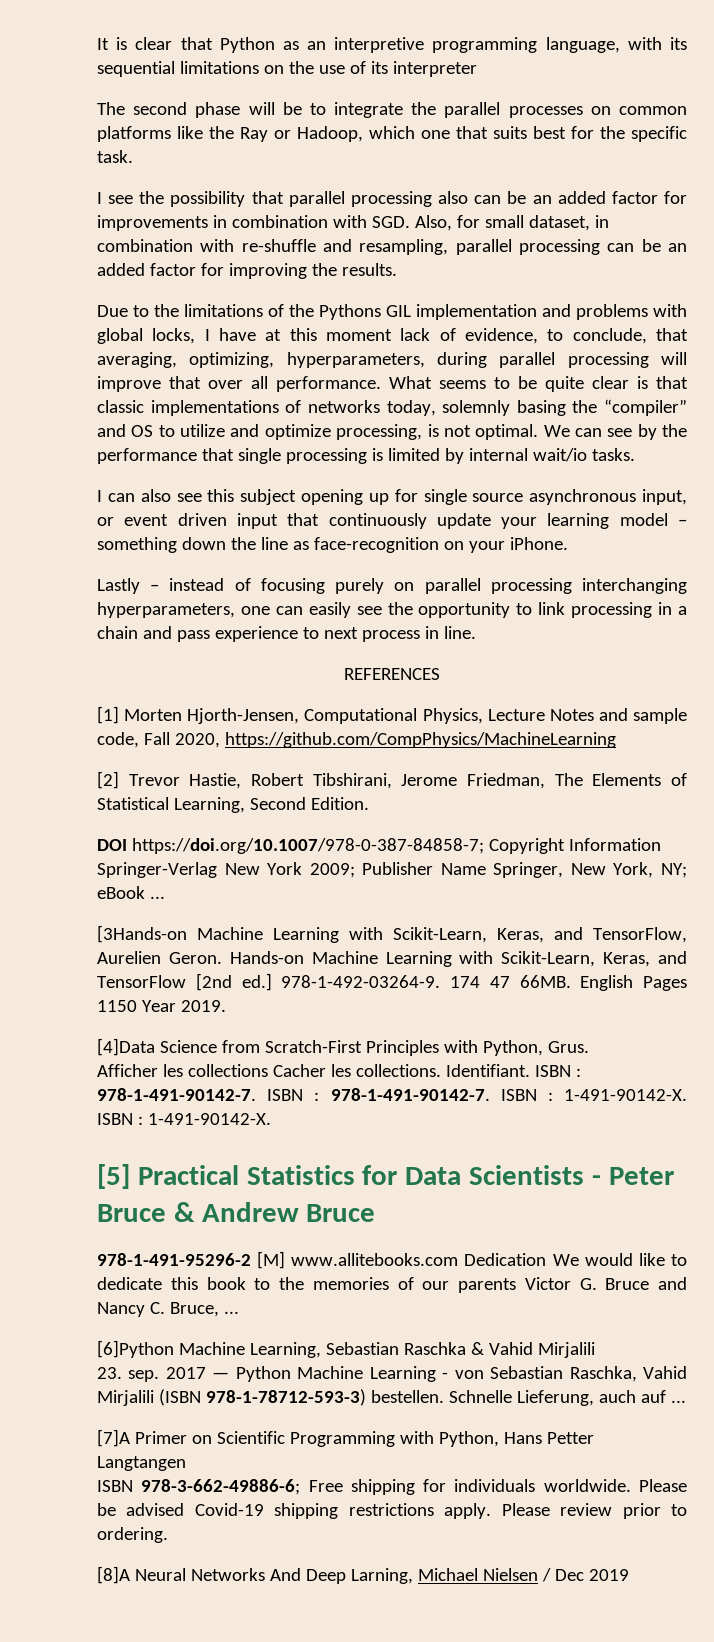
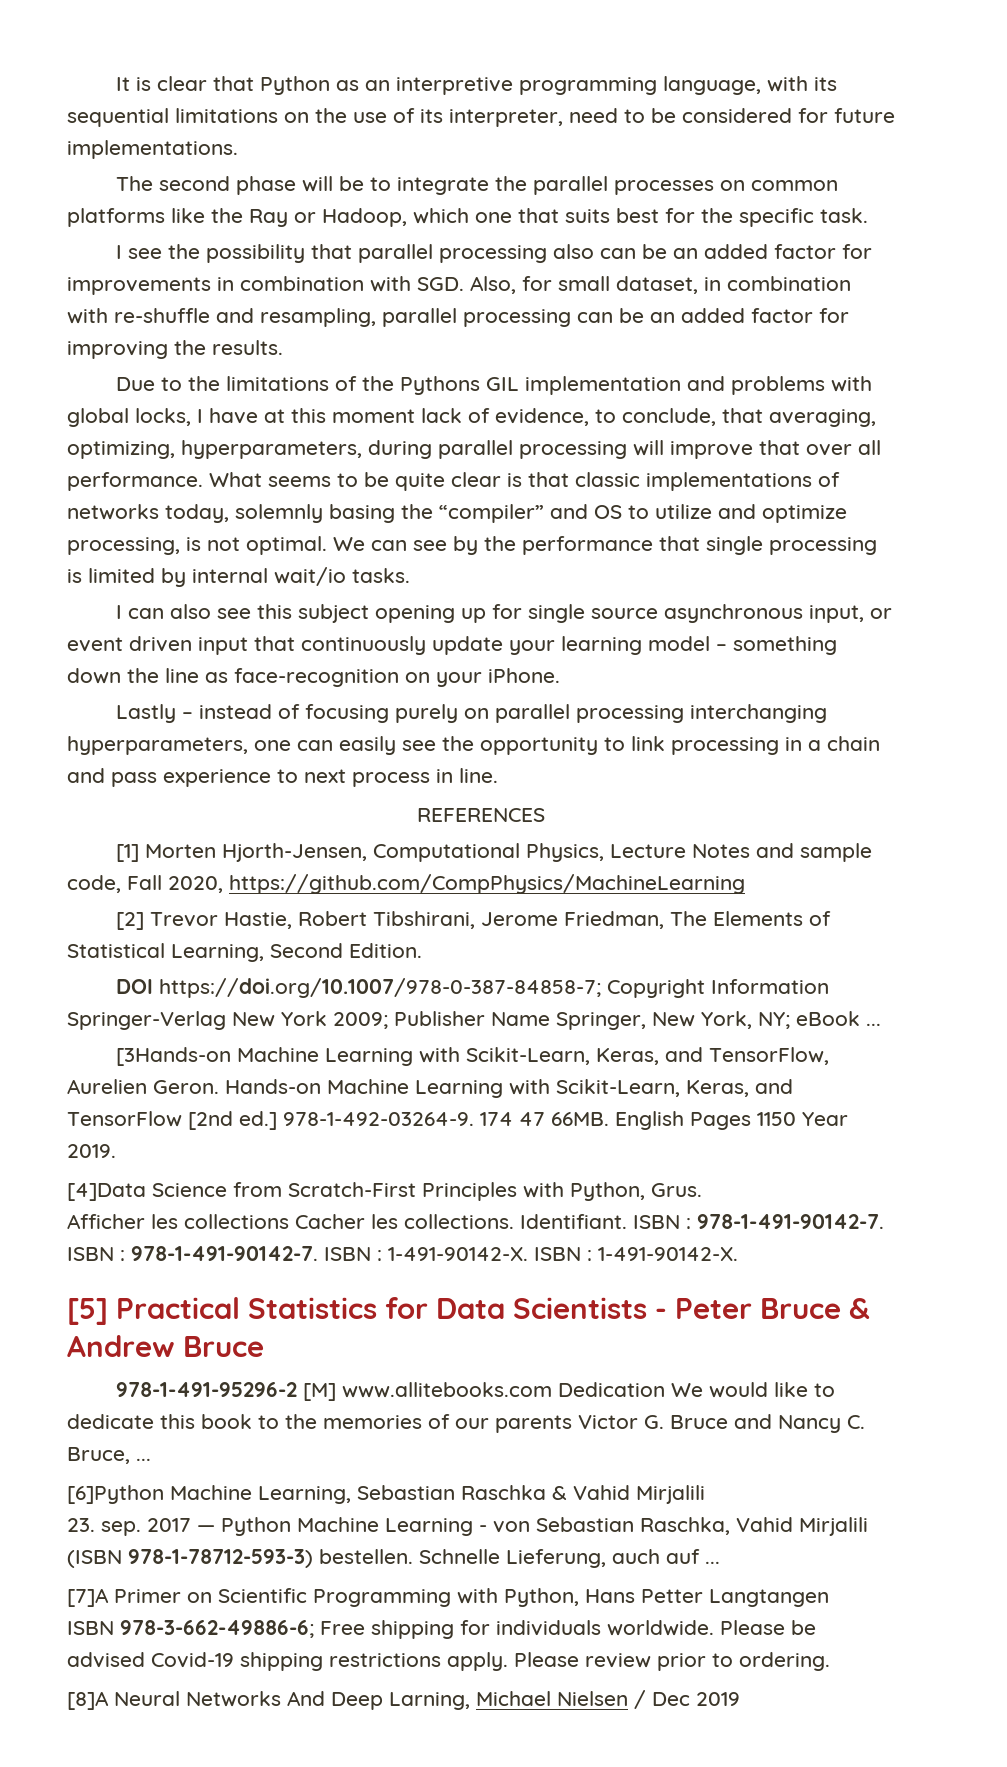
- It is clear that Python as an interpretive programming language, with its sequential limitations on the use of its interpreter
+ It is clear that Python as an interpretive programming language, with its sequential limitations on the use of its interpreter, need to be considered for future implementations.

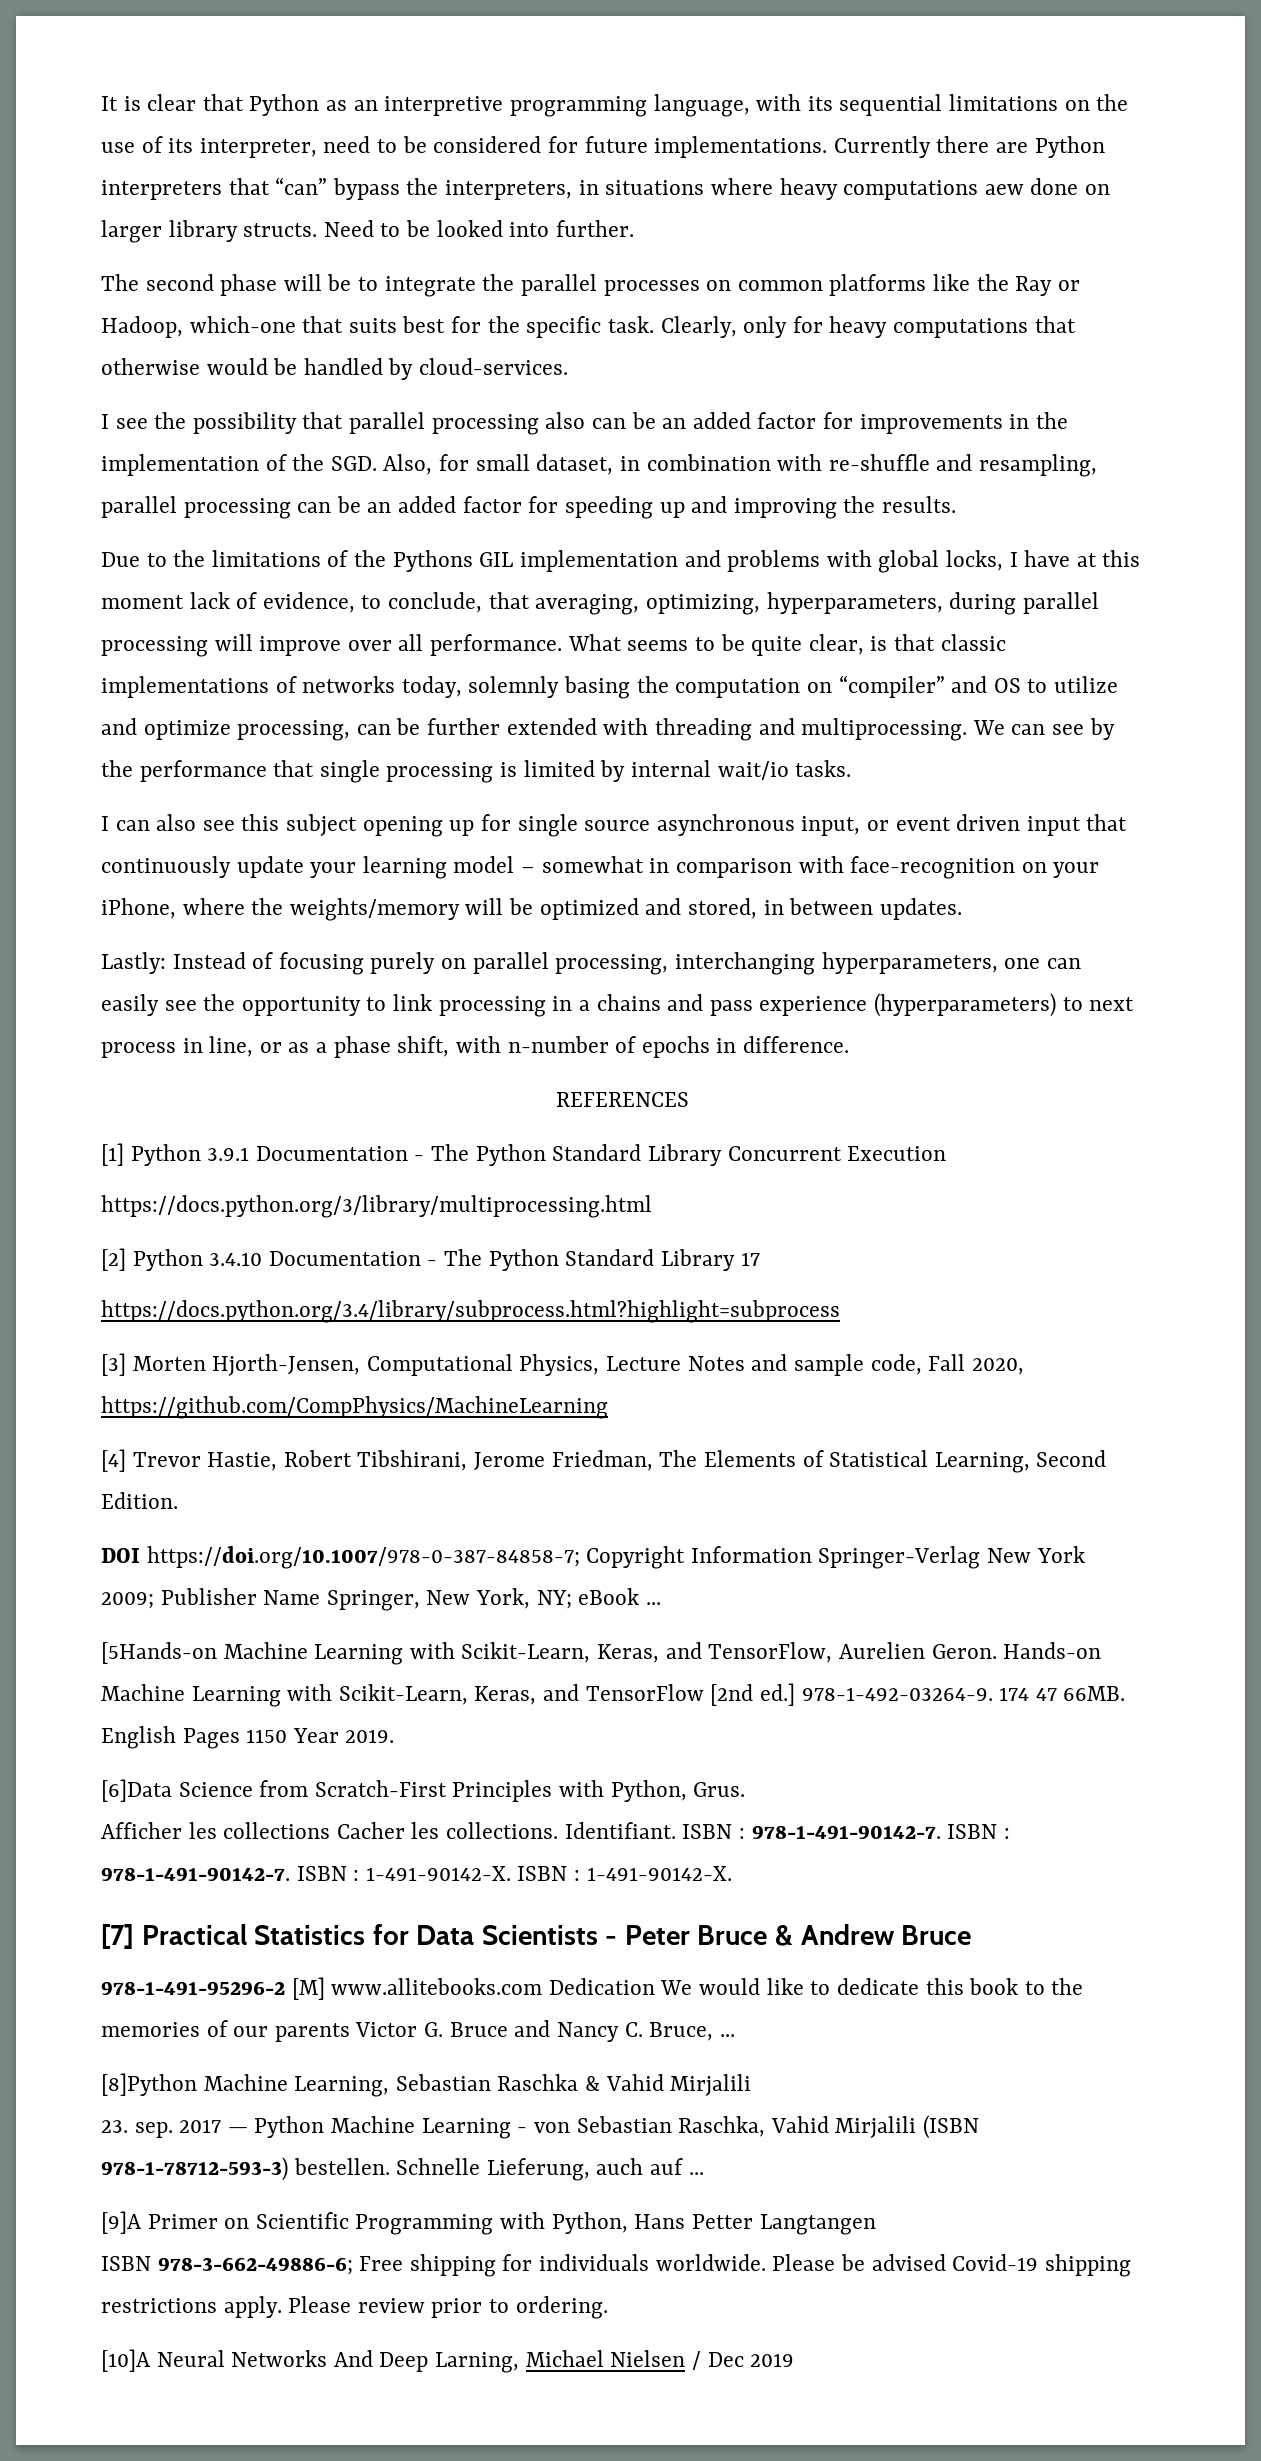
+ Currently there are Python interpreters that “can” bypass the interpreters, in situations where heavy computations aew done on larger library structs. Need to be looked into further.
- The second phase will be to integrate the parallel processes on common platforms like the Ray or Hadoop, which one that suits best for the specific task.
+ The second phase will be to integrate the parallel processes on common platforms like the Ray or Hadoop, which-one that suits best for the specific task. Clearly, only for heavy computations that otherwise would be handled by cloud-services.
- I see the possibility that parallel processing also can be an added factor for improvements in combination with SGD. Also, for small dataset, in combination with re-shuffle and resampling, parallel processing can be an added factor for improving the results.
+ I see the possibility that parallel processing also can be an added factor for improvements in the implementation of the SGD. Also, for small dataset, in combination with re-shuffle and resampling, parallel processing can be an added factor for speeding up and improving the results.
- Due to the limitations of the Pythons GIL implementation and problems with global locks, I have at this moment lack of evidence, to conclude, that averaging, optimizing, hyperparameters, during parallel processing will improve that over all performance.
+ Due to the limitations of the Pythons GIL implementation and problems with global locks, I have at this moment lack of evidence, to conclude, that averaging, optimizing, hyperparameters, during parallel processing will improve over all performance.
- What seems to be quite clear is that classic implementations of networks today, solemnly basing the “compiler” and OS to utilize and optimize processing, is not optimal.
+ What seems to be quite clear, is that classic implementations of networks today, solemnly basing the computation on “compiler” and OS to utilize and optimize processing, can be further extended with threading and multiprocessing.
- I can also see this subject opening up for single source asynchronous input, or event driven input that continuously update your learning model – something down the line as face-recognition on your iPhone.
- Lastly – instead of focusing purely on parallel processing interchanging hyperparameters, one can easily see the opportunity to link processing in a chain and pass experience to next process in line.
+ I can also see this subject opening up for single source asynchronous input, or event driven input that continuously update your learning model – somewhat in comparison with face-recognition on your iPhone, where the weights/memory will be optimized and stored, in between updates.
+ Lastly: Instead of focusing purely on parallel processing, interchanging hyperparameters, one can easily see the opportunity to link processing in a chains and pass experience (hyperparameters) to next process in line, or as a phase shift, with n-number of epochs in difference.
  REFERENCES
- [1] Morten Hjorth-Jensen, Computational Physics, Lecture Notes and sample code, Fall 2020, https://github.com/CompPhysics/MachineLearning
+ [1] Python 3.9.1 Documentation - The Python Standard Library Concurrent Execution
+ https://docs.python.org/3/library/multiprocessing.html
+ [2] Python 3.4.10 Documentation - The Python Standard Library 17
+ https://docs.python.org/3.4/library/subprocess.html?highlight=subprocess
+ [3] Morten Hjorth-Jensen, Computational Physics, Lecture Notes and sample code, Fall 2020, https://github.com/CompPhysics/MachineLearning
- [2] Trevor Hastie, Robert Tibshirani, Jerome Friedman, The Elements of Statistical Learning, Second Edition.
+ [4] Trevor Hastie, Robert Tibshirani, Jerome Friedman, The Elements of Statistical Learning, Second Edition.
- [3Hands-on Machine Learning with Scikit-Learn, Keras, and TensorFlow, Aurelien Geron.
+ [5Hands-on Machine Learning with Scikit-Learn, Keras, and TensorFlow, Aurelien Geron.
- [4]Data Science from Scratch-First Principles with Python, Grus.
+ [6]Data Science from Scratch-First Principles with Python, Grus.
- [5] Practical Statistics for Data Scientists - Peter Bruce & Andrew Bruce
+ [7] Practical Statistics for Data Scientists - Peter Bruce & Andrew Bruce
- [6]Python Machine Learning, Sebastian Raschka & Vahid Mirjalili
+ [8]Python Machine Learning, Sebastian Raschka & Vahid Mirjalili
- [7]A Primer on Scientific Programming with Python, Hans Petter Langtangen
+ [9]A Primer on Scientific Programming with Python, Hans Petter Langtangen
- [8]A Neural Networks And Deep Larning, Michael Nielsen / Dec 2019
+ [10]A Neural Networks And Deep Larning, Michael Nielsen / Dec 2019

